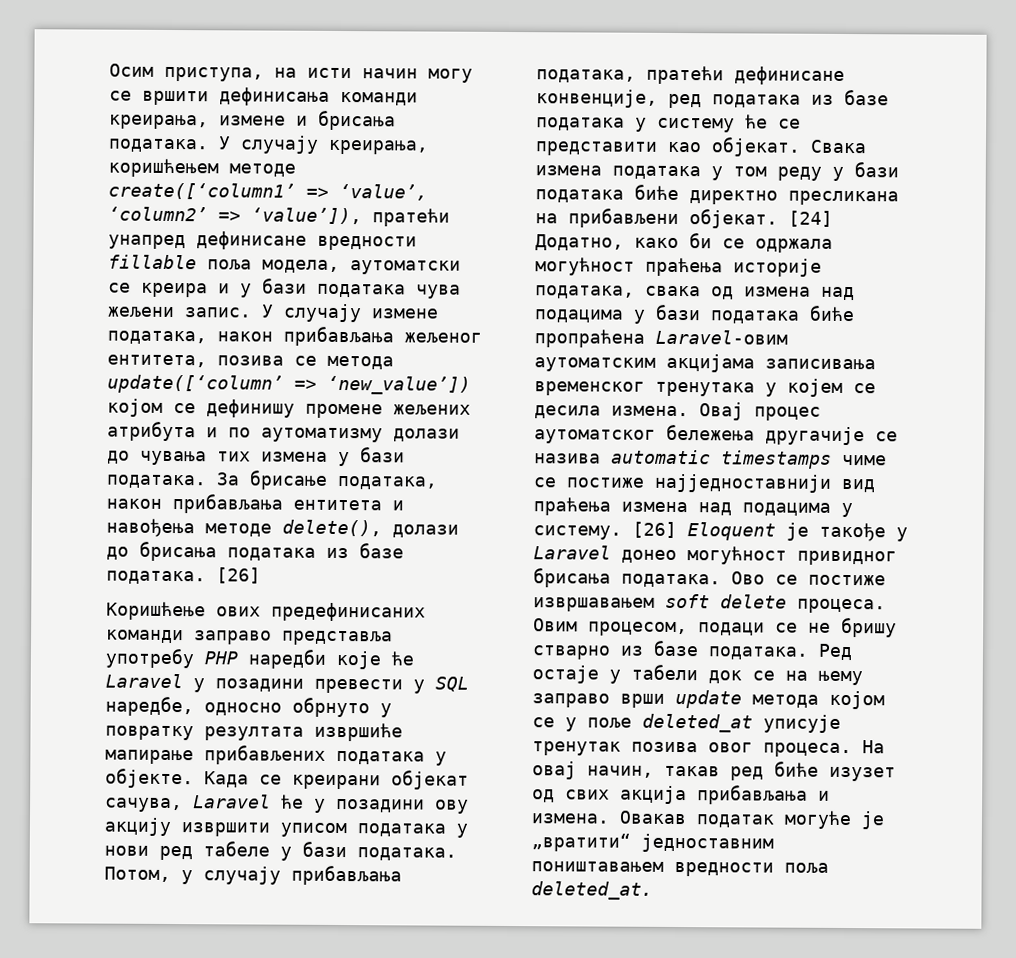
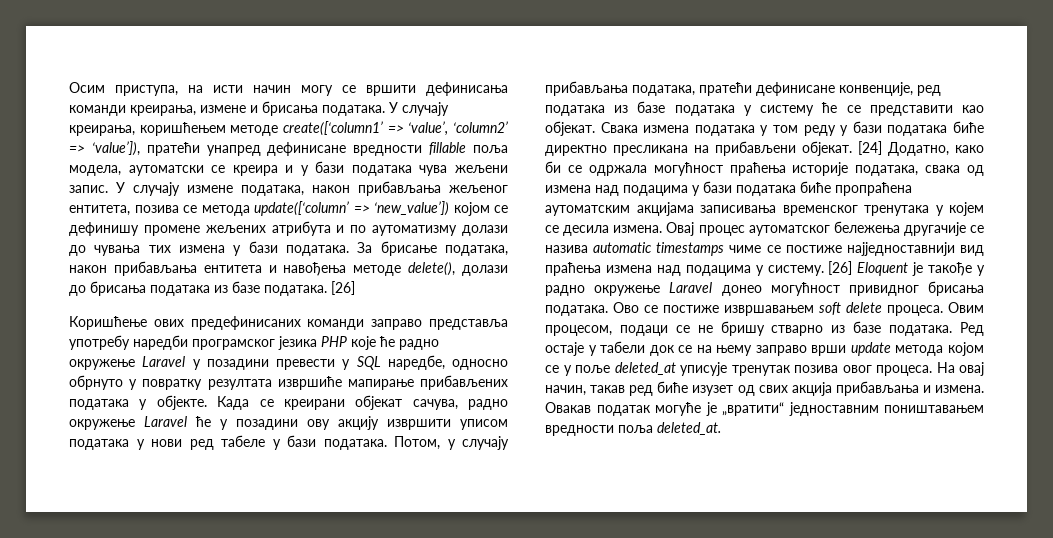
- Коришћење ових предефинисаних команди заправо представља употребу PHP наредби које ће Laravel у позадини превести у SQL наредбе, односно обрнуто у повратку резултата извршиће мапирање прибављених података у објекте.
+ Коришћење ових предефинисаних команди заправо представља употребу наредби програмског језика PHP које ће радно окружење Laravel у позадини превести у SQL наредбе, односно обрнуто у повратку резултата извршиће мапирање прибављених података у објекте.
- Када се креирани објекат сачува, Laravel ће у позадини ову акцију извршити уписом података у нови ред табеле у бази података.
+ Када се креирани објекат сачува, радно окружење Laravel ће у позадини ову акцију извршити уписом података у нови ред табеле у бази података.
- [24] Додатно, како би се одржала могућност праћења историје података, свака од измена над подацима у бази података биће пропраћена Laravel-овим аутоматским акцијама записивања временског тренутака у којем се десила измена.
+ [24] Додатно, како би се одржала могућност праћења историје података, свака од измена над подацима у бази података биће пропраћена аутоматским акцијама записивања временског тренутака у којем се десила измена.
- [26] Eloquent је такође у Laravel донео могућност привидног брисања података.
+ [26] Eloquent је такође у радно окружење Laravel донео могућност привидног брисања података.

